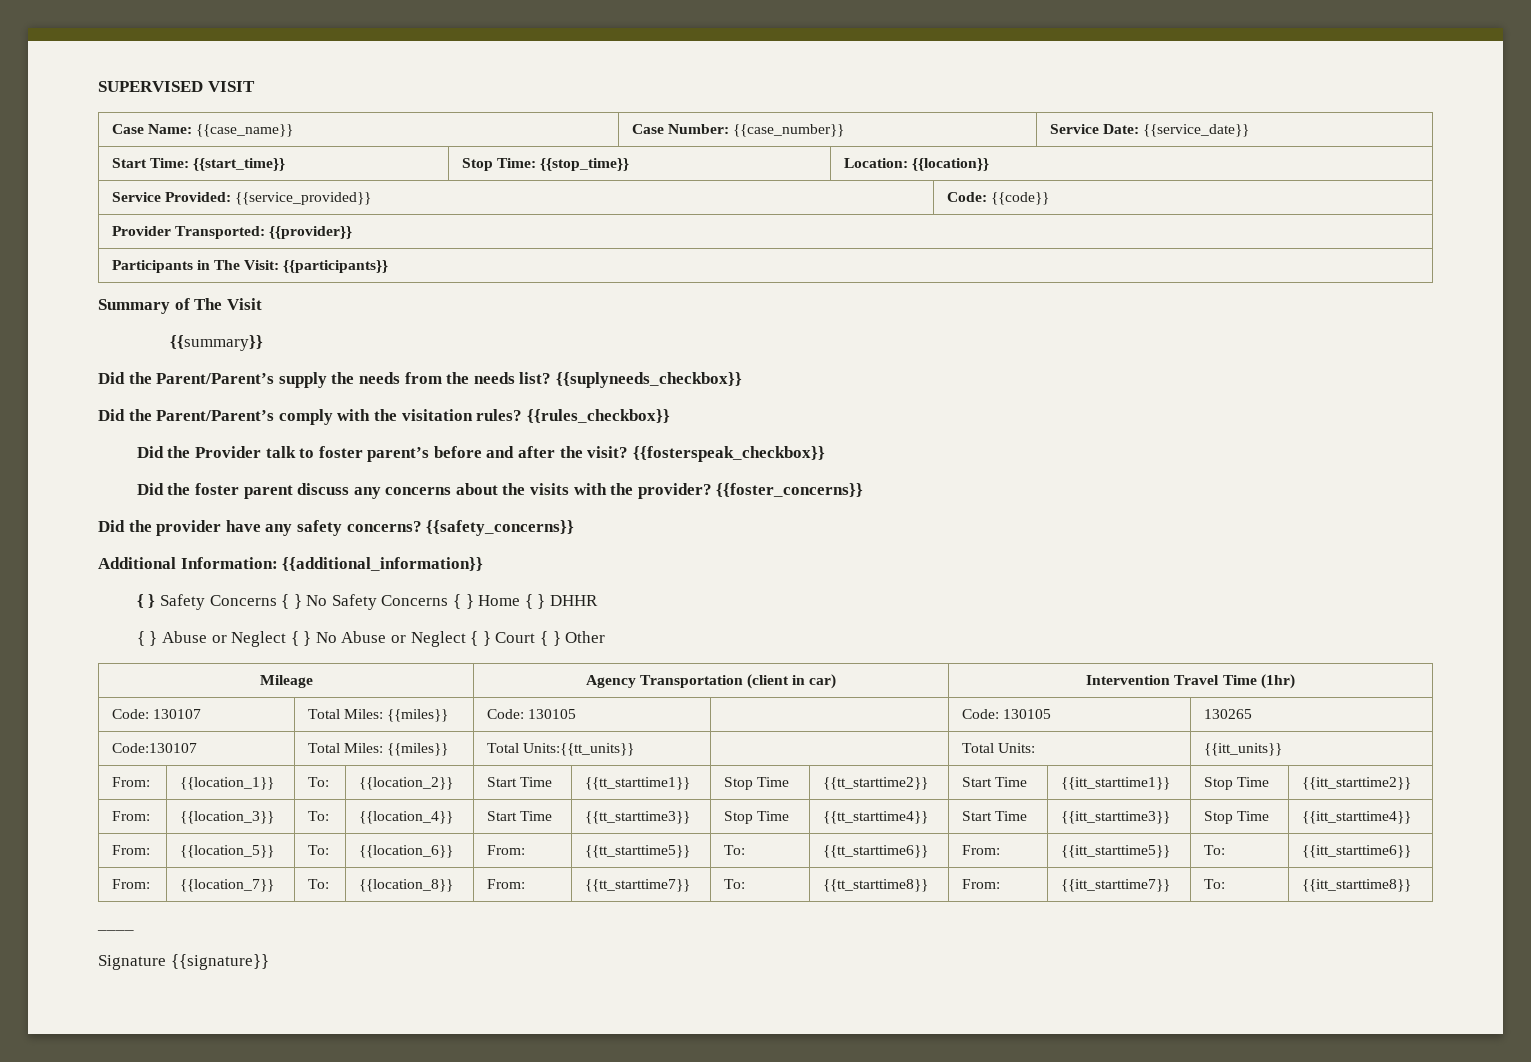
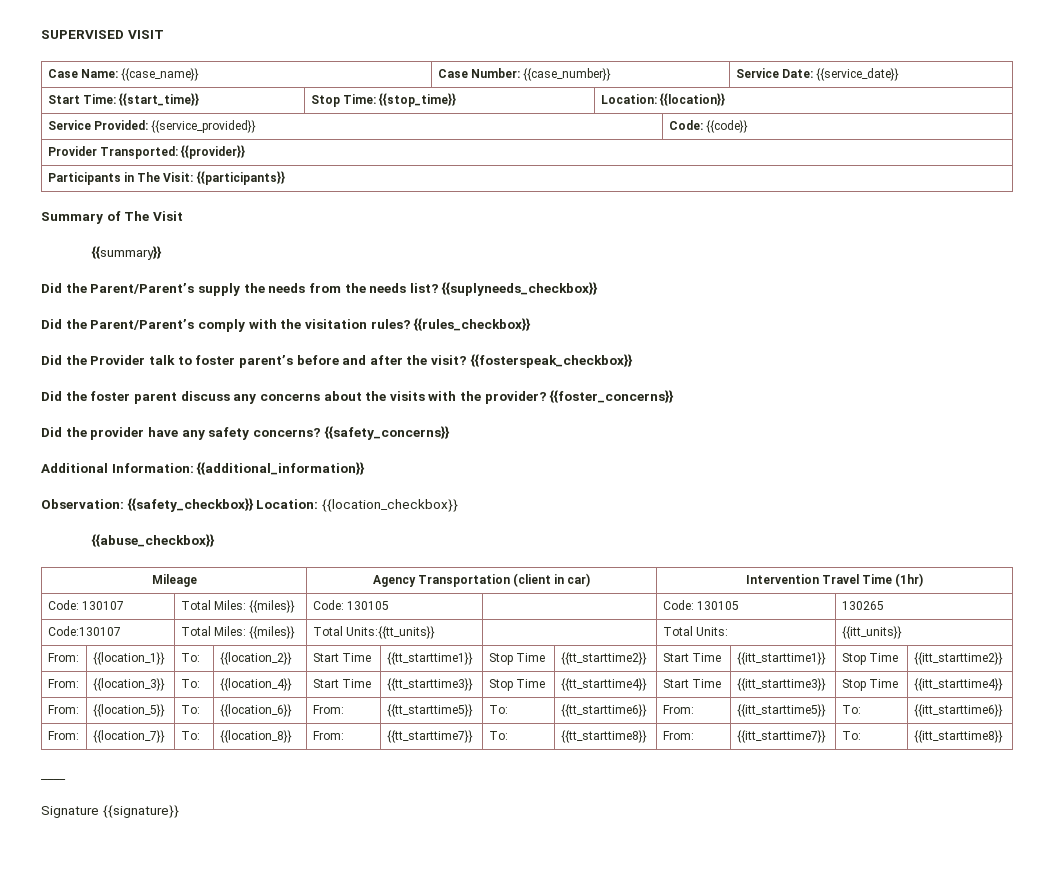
- { } Safety Concerns { } No Safety Concerns { } Home { } DHHR
- { } Abuse or Neglect { } No Abuse or Neglect { } Court { } Other
+ Observation: {{safety_checkbox}} Location: {{location_checkbox}}
+ {{abuse_checkbox}}

